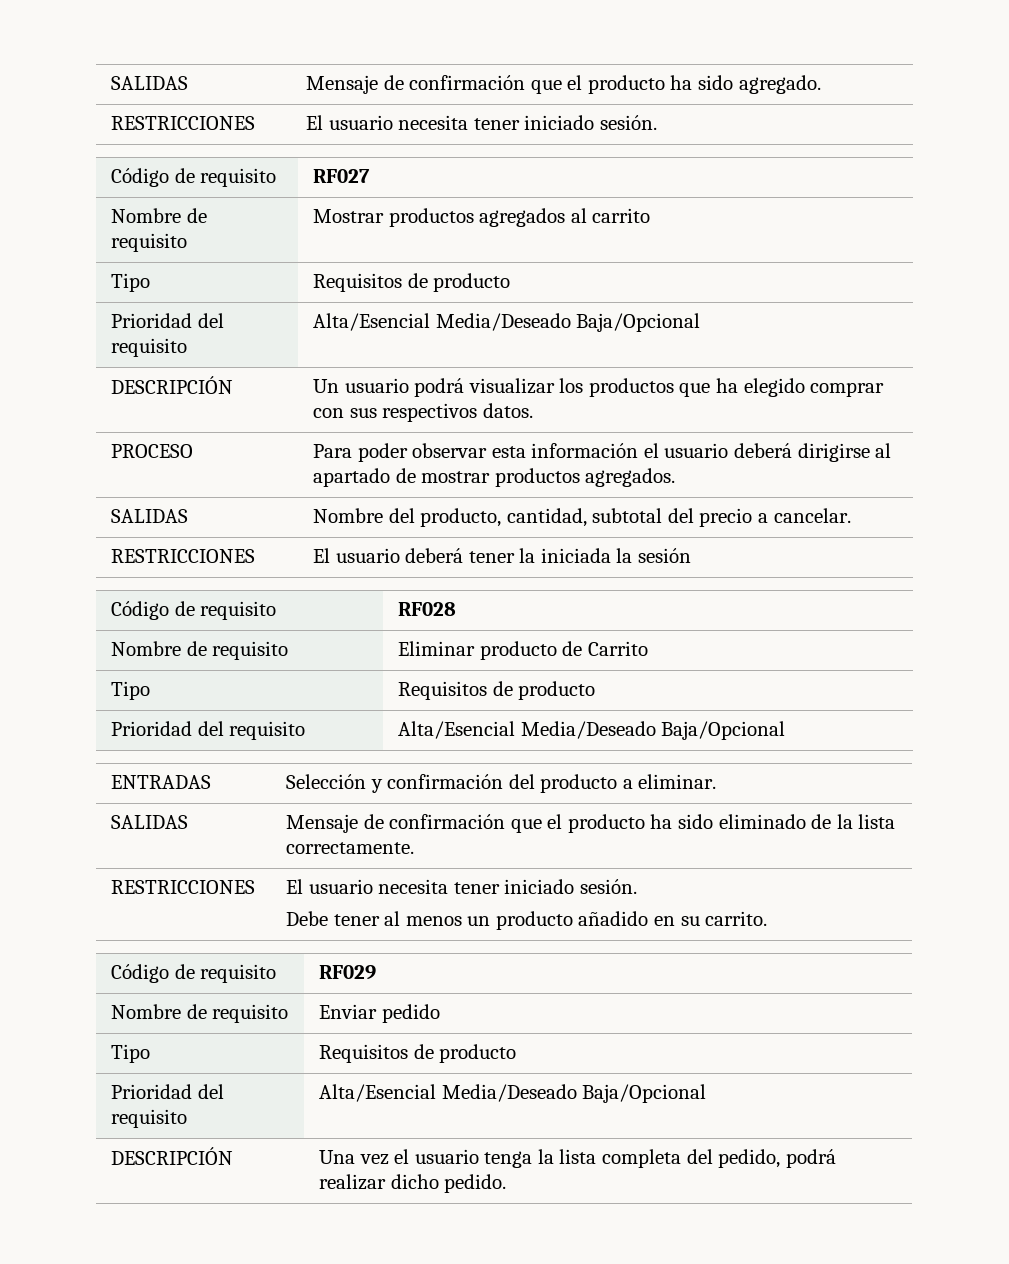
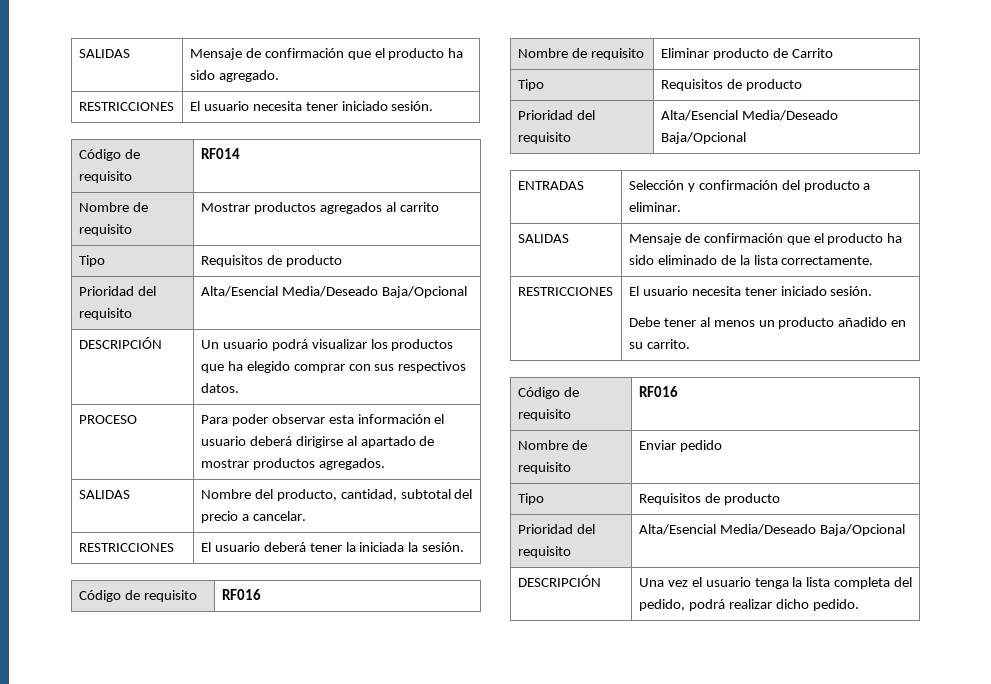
- Código de requisito | RF027
+ Código de requisito | RF014
- RESTRICCIONES | El usuario deberá tener la iniciada la sesión
- Código de requisito | RF028
+ RESTRICCIONES | El usuario deberá tener la iniciada la sesión.
+ Código de requisito | RF016
  SALIDAS | Mensaje de confirmación que el producto ha sido eliminado de la lista correctamente.
  RESTRICCIONES | El usuario necesita tener iniciado sesión.
  Debe tener al menos un producto añadido en su carrito.
- Código de requisito | RF029
+ Código de requisito | RF016

